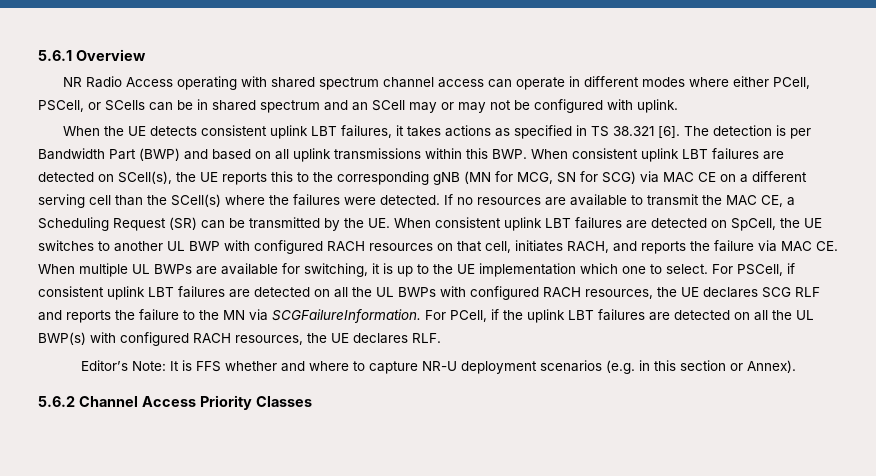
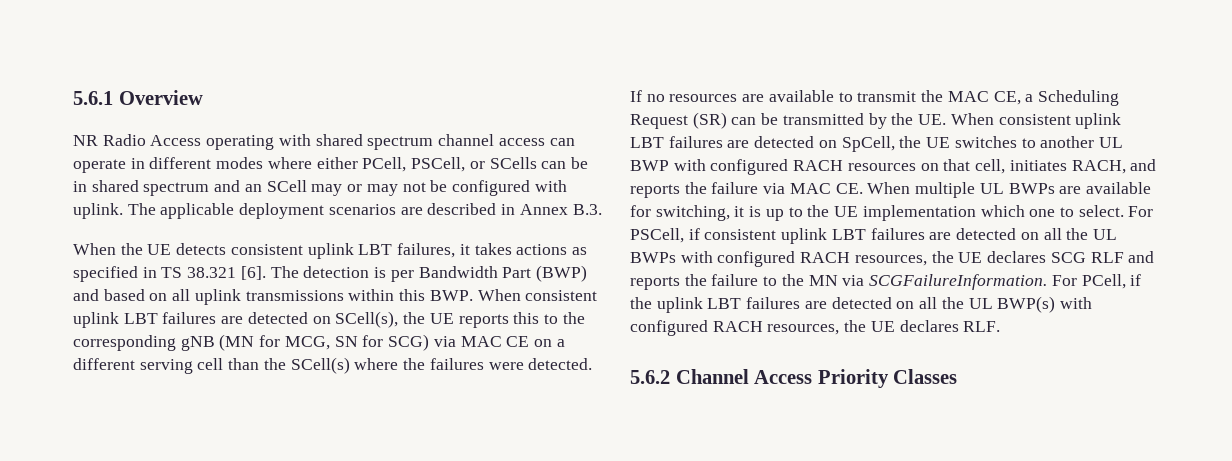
+ The applicable deployment scenarios are described in Annex B.3.
- Editor’s Note: It is FFS whether and where to capture NR-U deployment scenarios (e.g. in this section or Annex).

